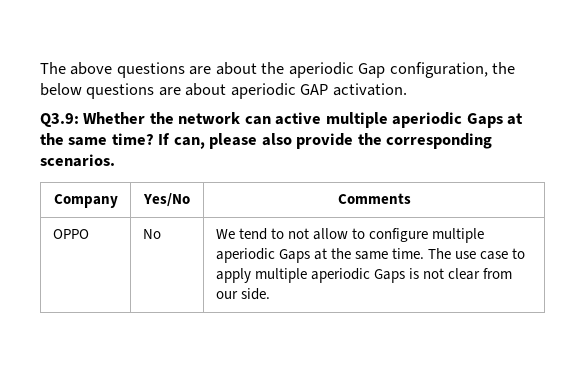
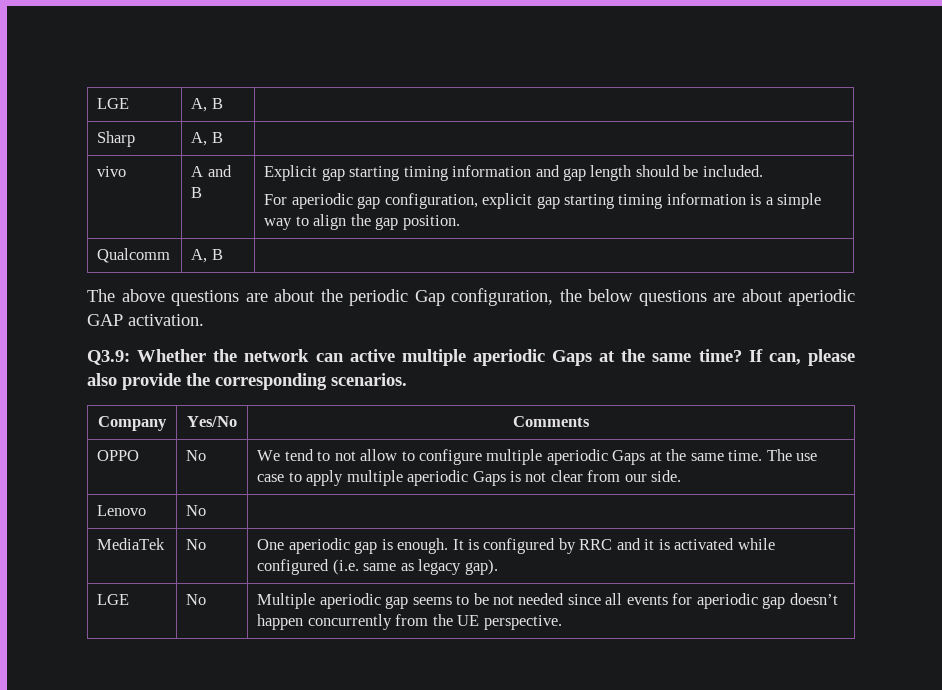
+ LGE | A, B |
+ Sharp | A, B |
+ vivo | A and B | Explicit gap starting timing information and gap length should be included.
+ For aperiodic gap configuration, explicit gap starting timing information is a simple way to align the gap position.
+ Qualcomm | A, B |
- The above questions are about the aperiodic Gap configuration, the below questions are about aperiodic GAP activation.
+ The above questions are about the periodic Gap configuration, the below questions are about aperiodic GAP activation.
+ Lenovo | No |
+ MediaTek | No | One aperiodic gap is enough. It is configured by RRC and it is activated while configured (i.e. same as legacy gap).
+ LGE | No | Multiple aperiodic gap seems to be not needed since all events for aperiodic gap doesn’t happen concurrently from the UE perspective.

